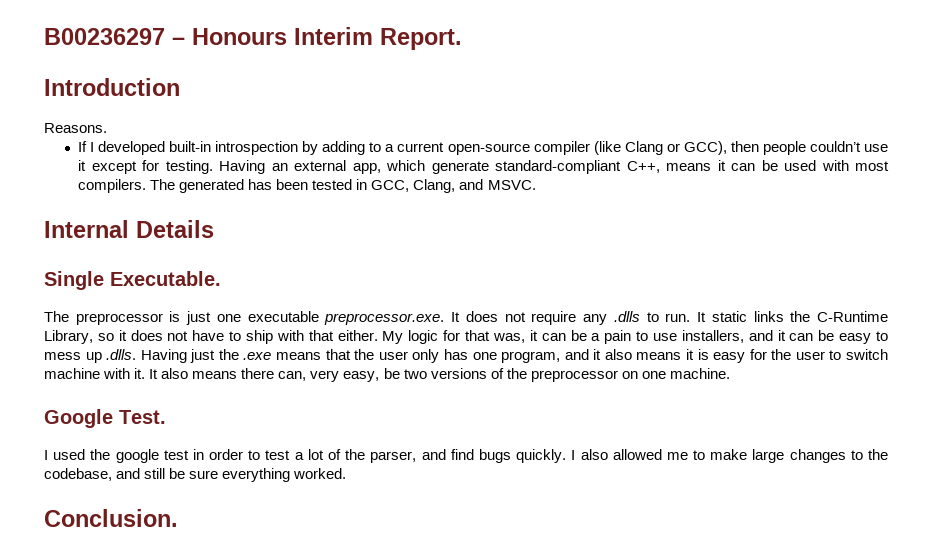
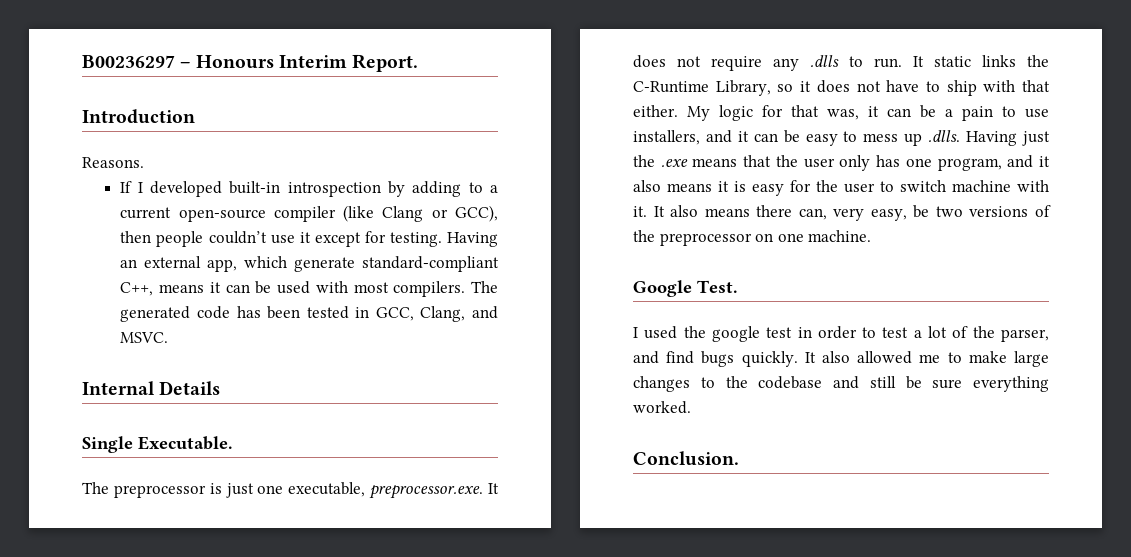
- The generated has been tested in GCC, Clang, and MSVC.
+ The generated code has been tested in GCC, Clang, and MSVC.
- The preprocessor is just one executable preprocessor.exe. It does not require any .dlls to run.
+ The preprocessor is just one executable, preprocessor.exe. It does not require any .dlls to run.
- I also allowed me to make large changes to the codebase, and still be sure everything worked.
+ It also allowed me to make large changes to the codebase and still be sure everything worked.

